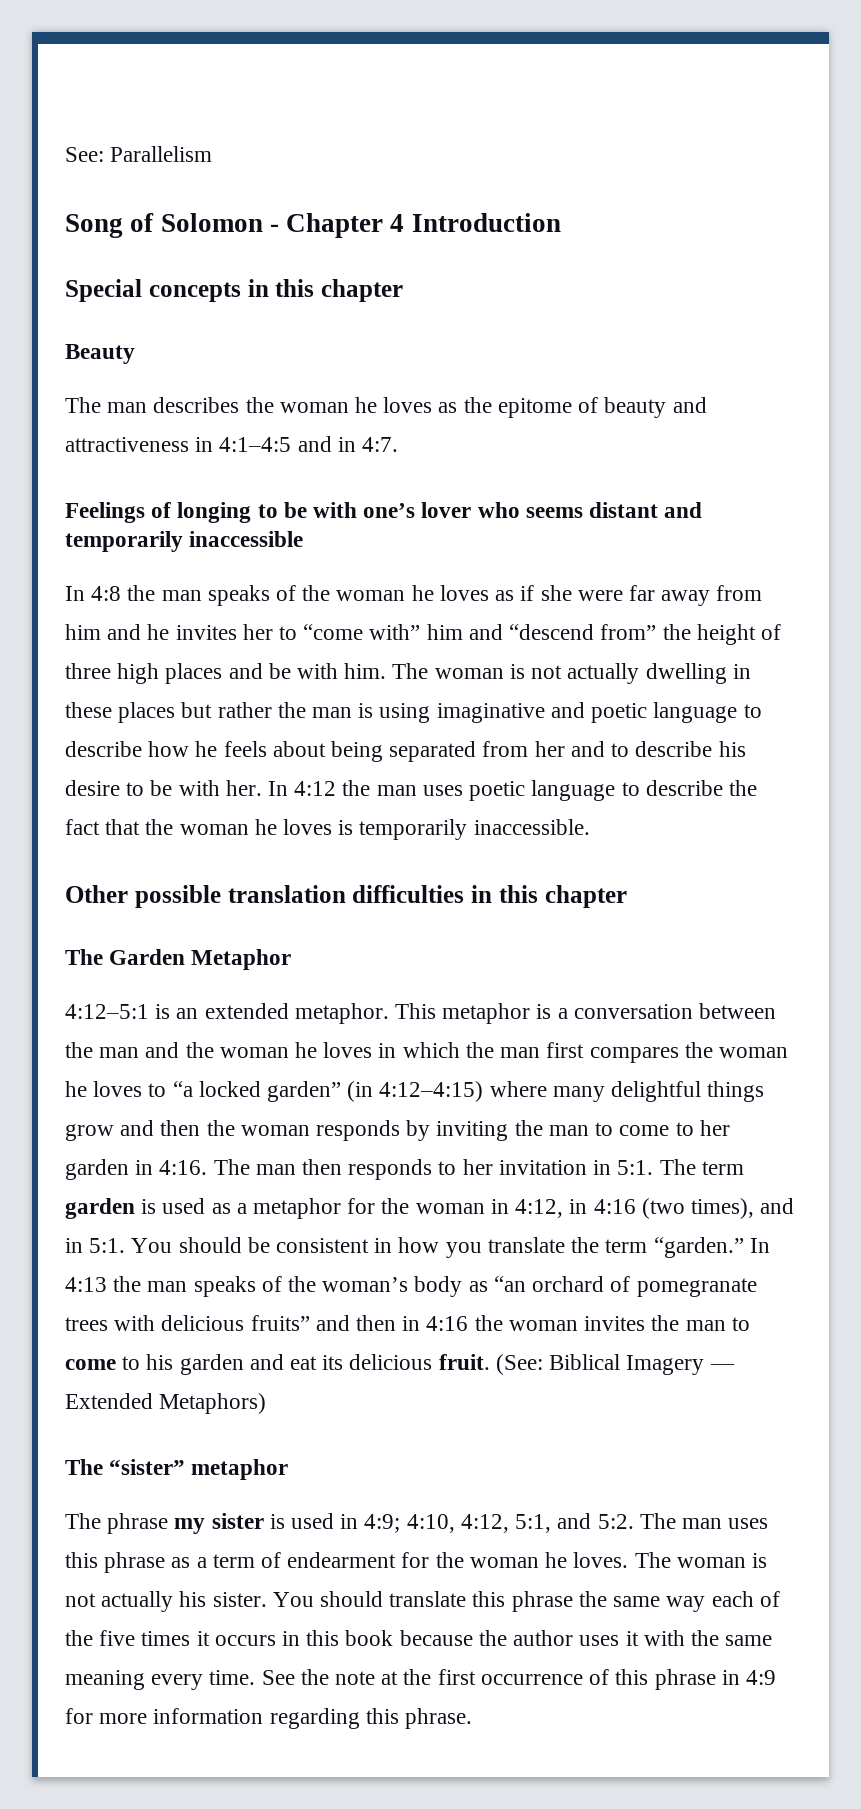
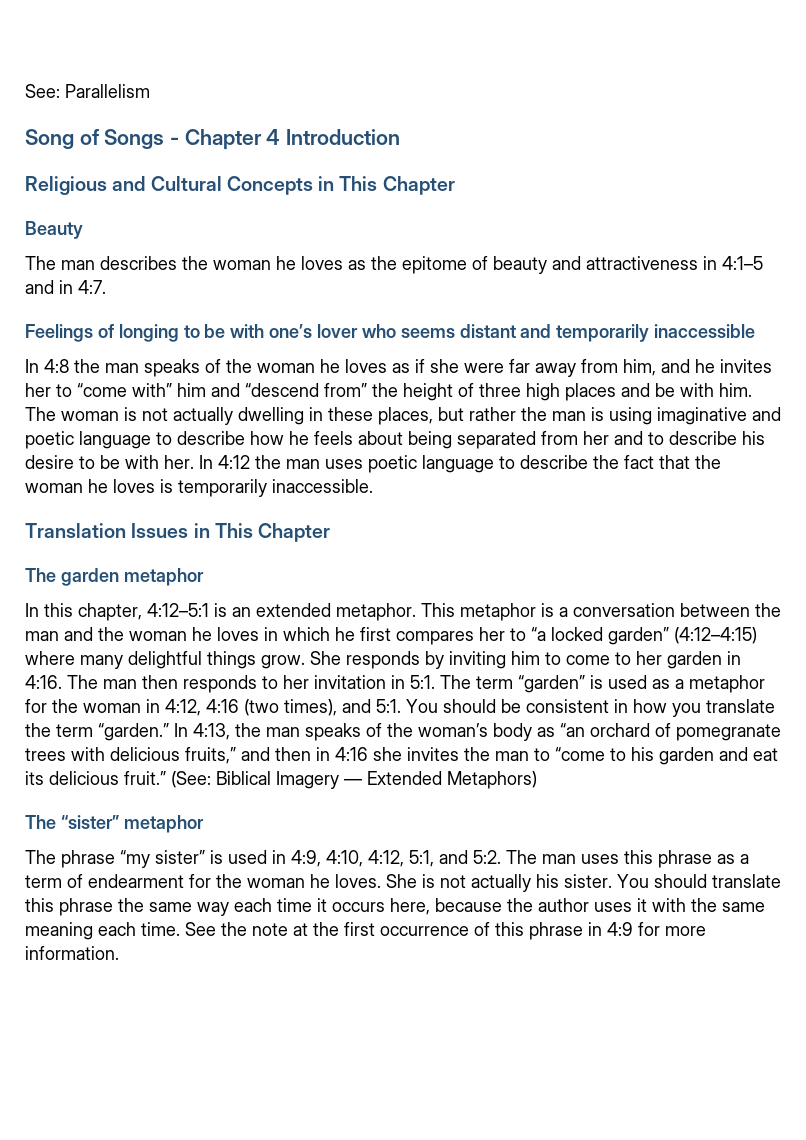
- Song of Solomon - Chapter 4 Introduction
+ Song of Songs - Chapter 4 Introduction
- Special concepts in this chapter
+ Religious and Cultural Concepts in This Chapter
- The man describes the woman he loves as the epitome of beauty and attractiveness in 4:1–4:5 and in 4:7.
+ The man describes the woman he loves as the epitome of beauty and attractiveness in 4:1–5 and in 4:7.
- In 4:8 the man speaks of the woman he loves as if she were far away from him and he invites her to “come with” him and “descend from” the height of three high places and be with him.
+ In 4:8 the man speaks of the woman he loves as if she were far away from him, and he invites her to “come with” him and “descend from” the height of three high places and be with him.
- The woman is not actually dwelling in these places but rather the man is using imaginative and poetic language to describe how he feels about being separated from her and to describe his desire to be with her.
+ The woman is not actually dwelling in these places, but rather the man is using imaginative and poetic language to describe how he feels about being separated from her and to describe his desire to be with her.
- Other possible translation difficulties in this chapter
- The Garden Metaphor
- 4:12–5:1 is an extended metaphor.
+ Translation Issues in This Chapter
+ The garden metaphor
+ In this chapter, 4:12–5:1 is an extended metaphor.
- This metaphor is a conversation between the man and the woman he loves in which the man first compares the woman he loves to “a locked garden” (in 4:12–4:15) where many delightful things grow and then the woman responds by inviting the man to come to her garden in 4:16.
+ This metaphor is a conversation between the man and the woman he loves in which he first compares her to “a locked garden” (4:12–4:15) where many delightful things grow. She responds by inviting him to come to her garden in 4:16.
- The term garden is used as a metaphor for the woman in 4:12, in 4:16 (two times), and in 5:1.
+ The term “garden” is used as a metaphor for the woman in 4:12, 4:16 (two times), and 5:1.
- In 4:13 the man speaks of the woman’s body as “an orchard of pomegranate trees with delicious fruits” and then in 4:16 the woman invites the man to come to his garden and eat its delicious fruit.
+ In 4:13, the man speaks of the woman’s body as “an orchard of pomegranate trees with delicious fruits,” and then in 4:16 she invites the man to “come to his garden and eat its delicious fruit.”
- The phrase my sister is used in 4:9; 4:10, 4:12, 5:1, and 5:2.
+ The phrase “my sister” is used in 4:9, 4:10, 4:12, 5:1, and 5:2.
- The woman is not actually his sister.
+ She is not actually his sister.
- You should translate this phrase the same way each of the five times it occurs in this book because the author uses it with the same meaning every time.
+ You should translate this phrase the same way each time it occurs here, because the author uses it with the same meaning each time.
- See the note at the first occurrence of this phrase in 4:9 for more information regarding this phrase.
+ See the note at the first occurrence of this phrase in 4:9 for more information.

